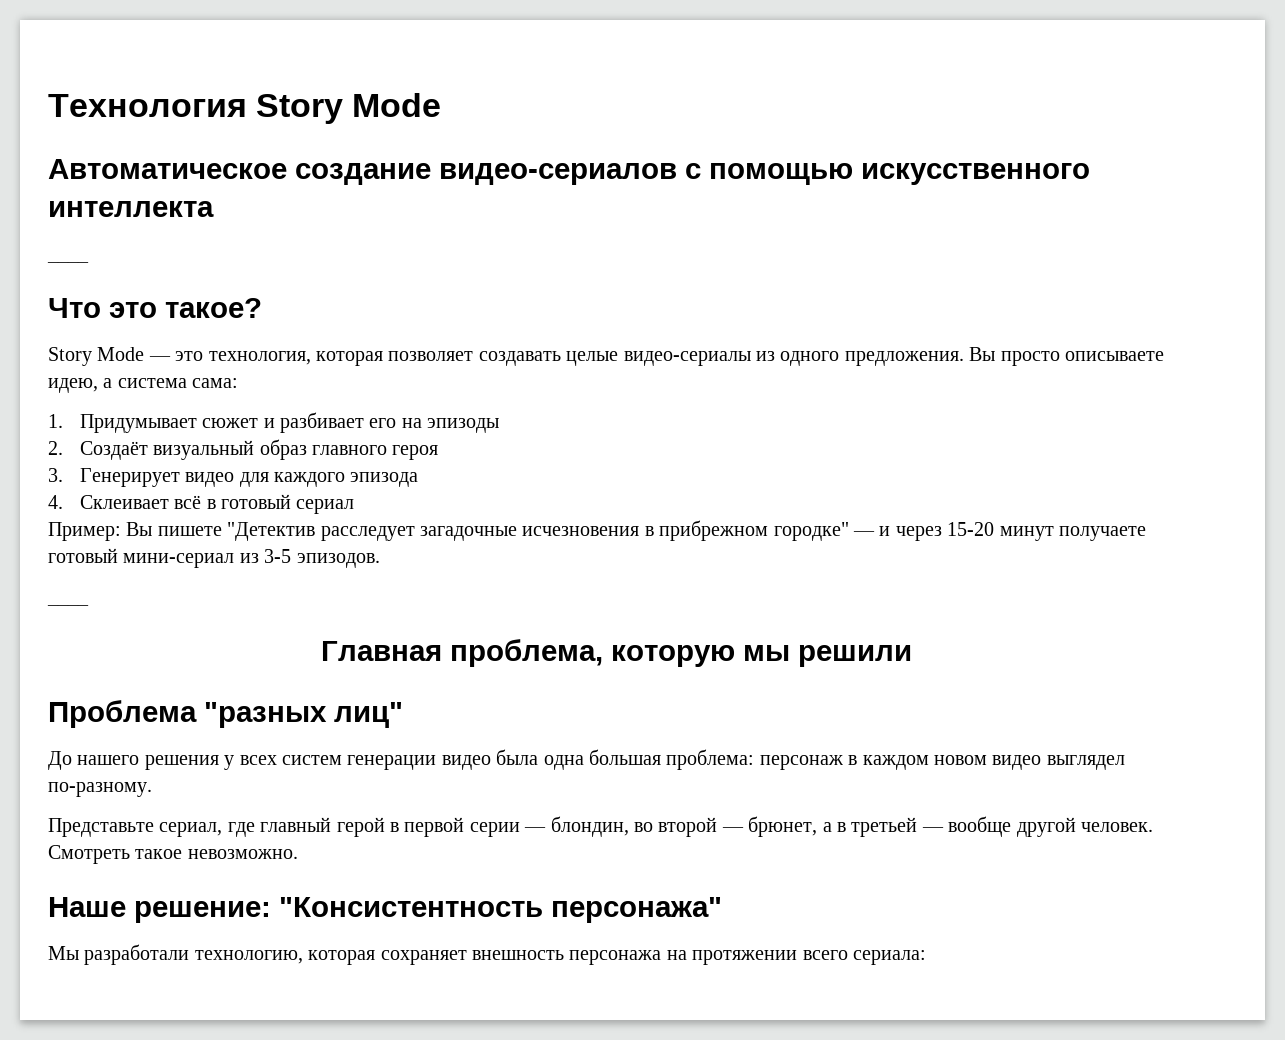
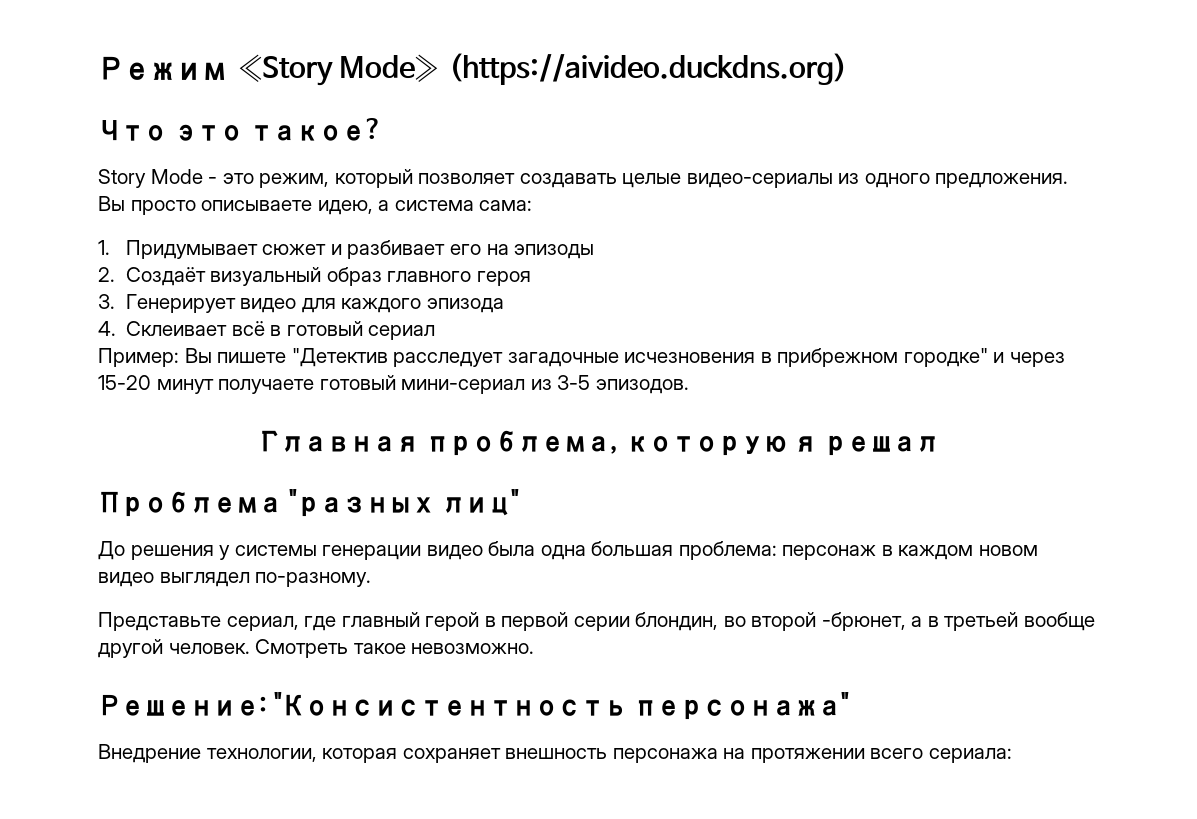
- Технология Story Mode
- Автоматическое создание видео-сериалов с помощью искусственного интеллекта
- ____
+ Режим «Story Mode» (https://aivideo.duckdns.org)
- Story Mode — это технология, которая позволяет создавать целые видео-сериалы из одного предложения.
+ Story Mode - это режим, который позволяет создавать целые видео-сериалы из одного предложения.
- Пример: Вы пишете "Детектив расследует загадочные исчезновения в прибрежном городке" — и через 15-20 минут получаете готовый мини-сериал из 3-5 эпизодов.
- ____
+ Пример: Вы пишете "Детектив расследует загадочные исчезновения в прибрежном городке" и через 15-20 минут получаете готовый мини-сериал из 3-5 эпизодов.
- Главная проблема, которую мы решили
+ Главная проблема, которую я решал
- До нашего решения у всех систем генерации видео была одна большая проблема: персонаж в каждом новом видео выглядел по-разному.
+ До решения у системы генерации видео была одна большая проблема: персонаж в каждом новом видео выглядел по-разному.
- Представьте сериал, где главный герой в первой серии — блондин, во второй — брюнет, а в третьей — вообще другой человек.
+ Представьте сериал, где главный герой в первой серии блондин, во второй -брюнет, а в третьей вообще другой человек.
- Наше решение: "Консистентность персонажа"
+ Решение: "Консистентность персонажа"
- Мы разработали технологию, которая сохраняет внешность персонажа на протяжении всего сериала:
+ Внедрение технологии, которая сохраняет внешность персонажа на протяжении всего сериала:

